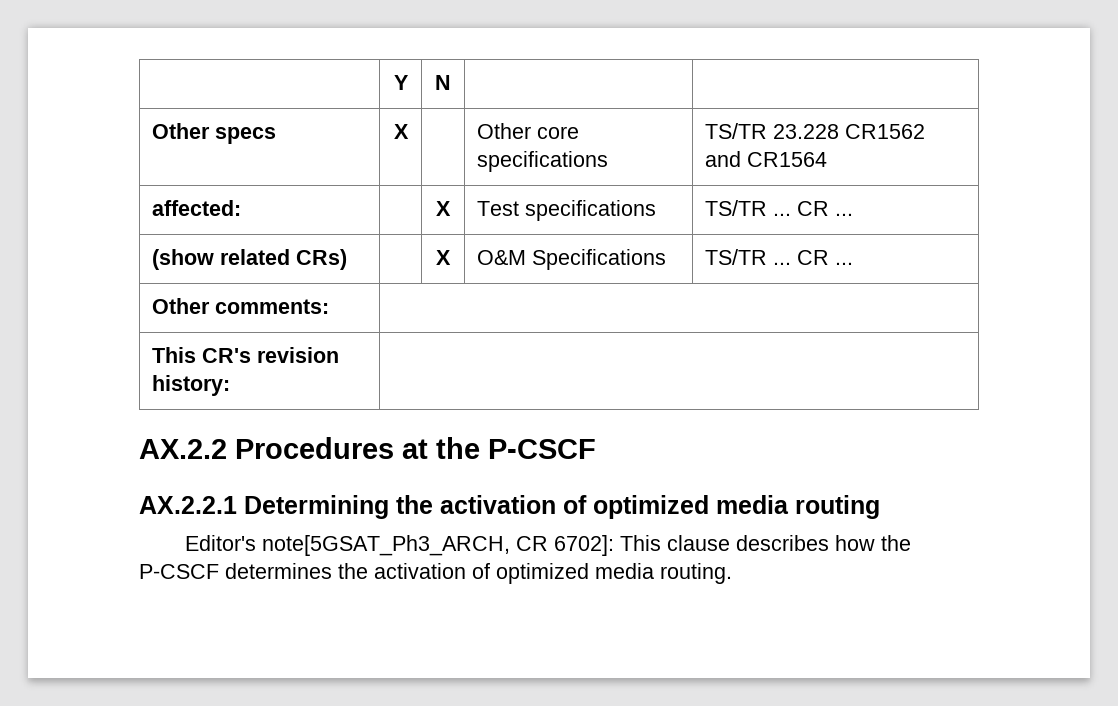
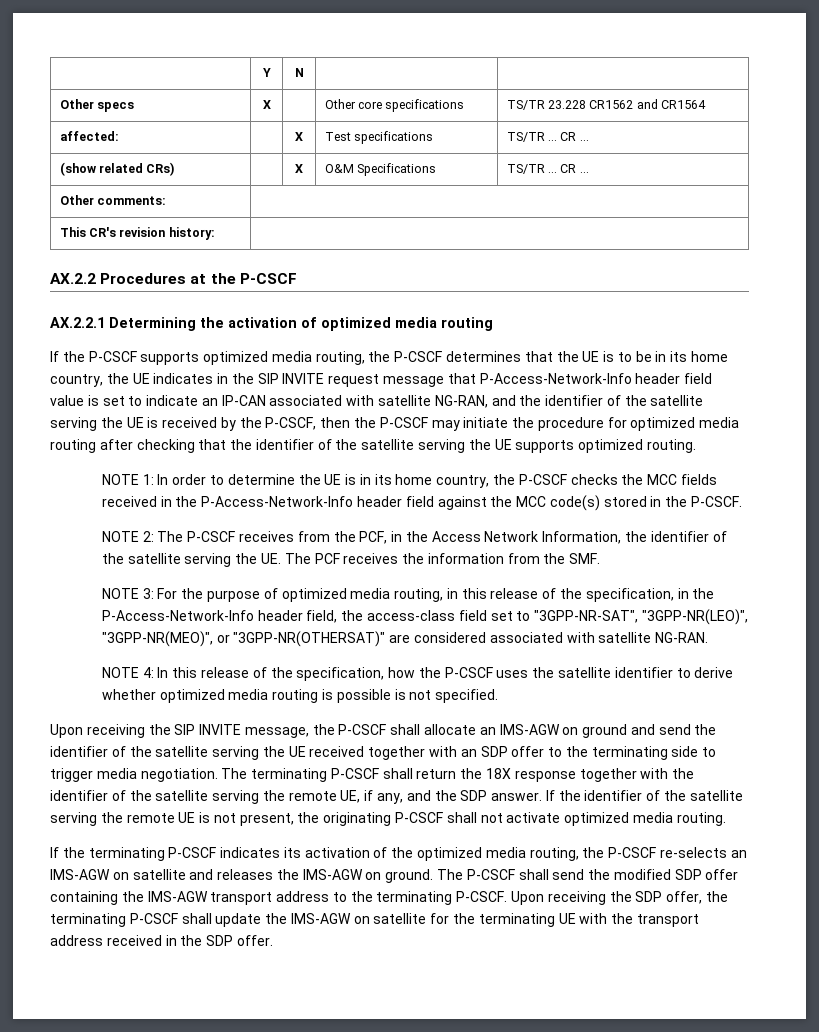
- Editor's note[5GSAT_Ph3_ARCH, CR 6702]: This clause describes how the P-CSCF determines the activation of optimized media routing.
+ If the P-CSCF supports optimized media routing, the P-CSCF determines that the UE is to be in its home country, the UE indicates in the SIP INVITE request message that P-Access-Network-Info header field value is set to indicate an IP-CAN associated with satellite NG-RAN, and the identifier of the satellite serving the UE is received by the P-CSCF, then the P-CSCF may initiate the procedure for optimized media routing after checking that the identifier of the satellite serving the UE supports optimized routing.
+ NOTE 1: In order to determine the UE is in its home country, the P-CSCF checks the MCC fields received in the P-Access-Network-Info header field against the MCC code(s) stored in the P-CSCF.
+ NOTE 2: The P-CSCF receives from the PCF, in the Access Network Information, the identifier of the satellite serving the UE. The PCF receives the information from the SMF.
+ NOTE 3: For the purpose of optimized media routing, in this release of the specification, in the P-Access-Network-Info header field, the access-class field set to "3GPP-NR-SAT", "3GPP-NR(LEO)", "3GPP-NR(MEO)", or "3GPP-NR(OTHERSAT)" are considered associated with satellite NG-RAN.
+ NOTE 4: In this release of the specification, how the P-CSCF uses the satellite identifier to derive whether optimized media routing is possible is not specified.
+ Upon receiving the SIP INVITE message, the P-CSCF shall allocate an IMS-AGW on ground and send the identifier of the satellite serving the UE received together with an SDP offer to the terminating side to trigger media negotiation. The terminating P-CSCF shall return the 18X response together with the identifier of the satellite serving the remote UE, if any, and the SDP answer. If the identifier of the satellite serving the remote UE is not present, the originating P-CSCF shall not activate optimized media routing.
+ If the terminating P-CSCF indicates its activation of the optimized media routing, the P-CSCF re-selects an IMS-AGW on satellite and releases the IMS-AGW on ground. The P-CSCF shall send the modified SDP offer containing the IMS-AGW transport address to the terminating P-CSCF. Upon receiving the SDP offer, the terminating P-CSCF shall update the IMS-AGW on satellite for the terminating UE with the transport address received in the SDP offer.

